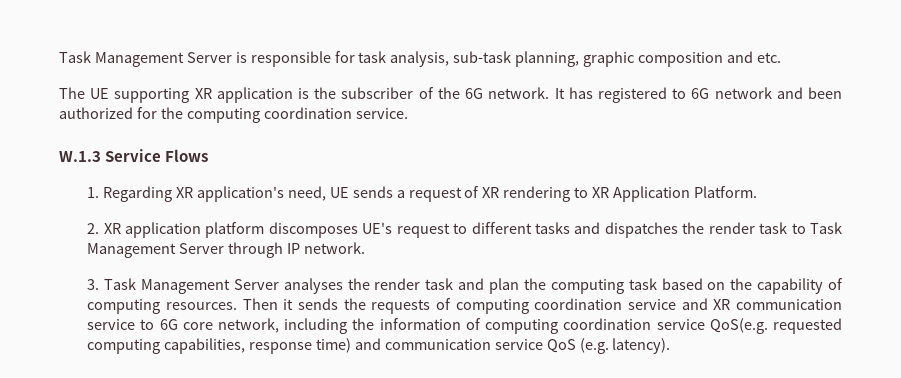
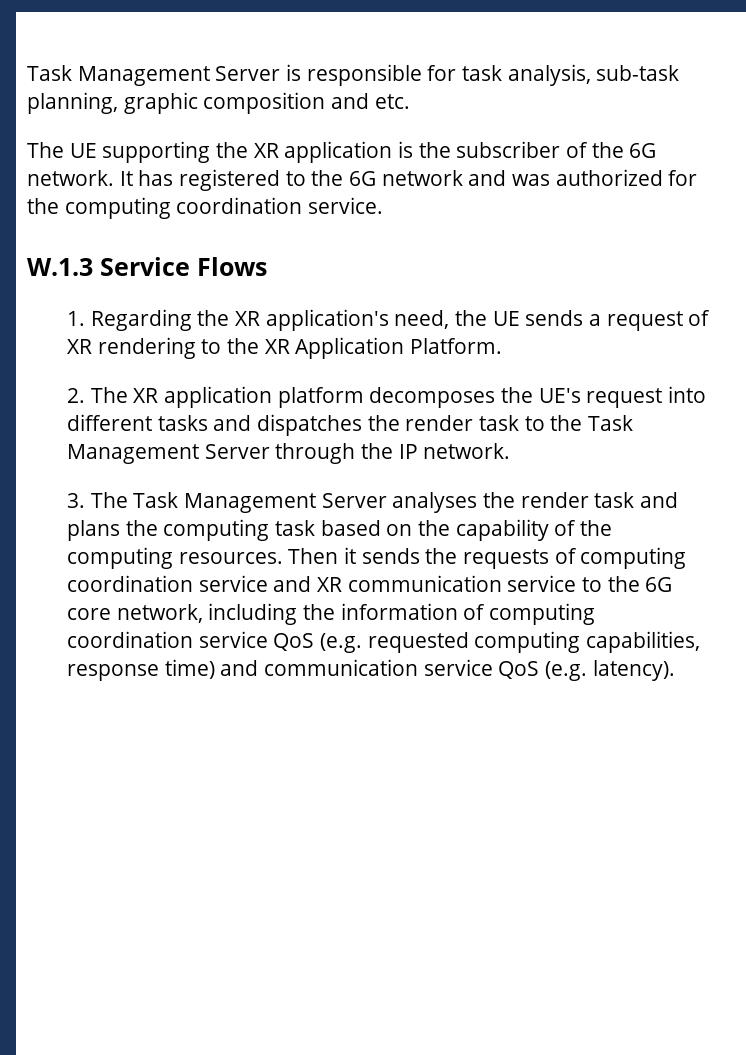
- The UE supporting XR application is the subscriber of the 6G network.
+ The UE supporting the XR application is the subscriber of the 6G network.
- It has registered to 6G network and been authorized for the computing coordination service.
+ It has registered to the 6G network and was authorized for the computing coordination service.
- 1. Regarding XR application's need, UE sends a request of XR rendering to XR Application Platform.
+ 1. Regarding the XR application's need, the UE sends a request of XR rendering to the XR Application Platform.
- 2. XR application platform discomposes UE's request to different tasks and dispatches the render task to Task Management Server through IP network.
+ 2. The XR application platform decomposes the UE's request into different tasks and dispatches the render task to the Task Management Server through the IP network.
- 3. Task Management Server analyses the render task and plan the computing task based on the capability of computing resources.
+ 3. The Task Management Server analyses the render task and plans the computing task based on the capability of the computing resources.
- Then it sends the requests of computing coordination service and XR communication service to 6G core network, including the information of computing coordination service QoS(e.g. requested computing capabilities, response time) and communication service QoS (e.g. latency).
+ Then it sends the requests of computing coordination service and XR communication service to the 6G core network, including the information of computing coordination service QoS (e.g. requested computing capabilities, response time) and communication service QoS (e.g. latency).

